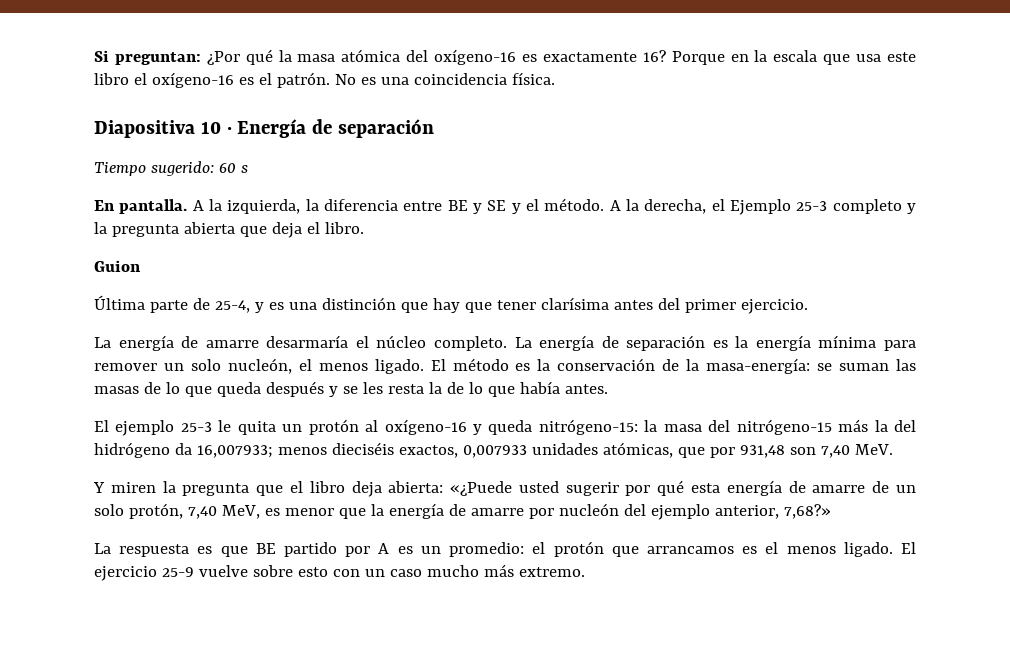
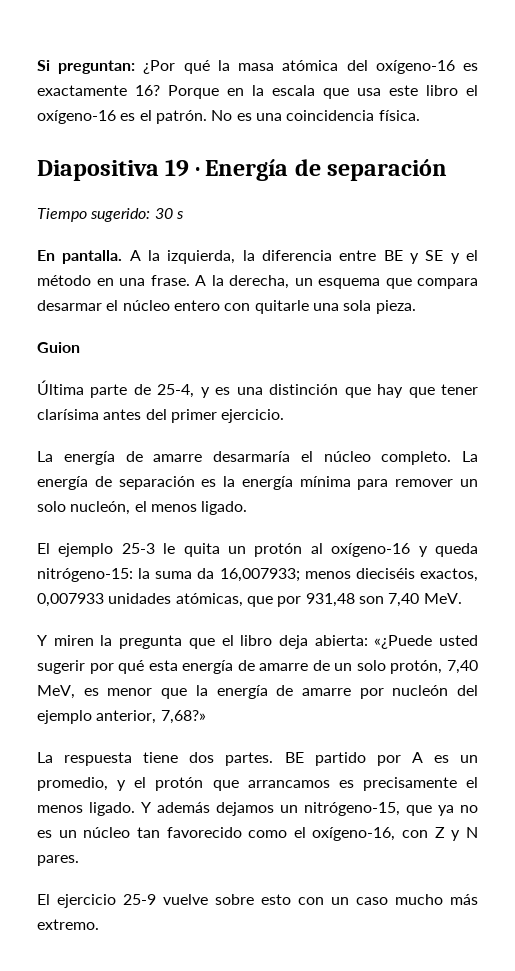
- Diapositiva 10 · Energía de separación
+ Diapositiva 19 · Energía de separación
- Tiempo sugerido: 60 s
+ Tiempo sugerido: 30 s
- A la izquierda, la diferencia entre BE y SE y el método. A la derecha, el Ejemplo 25-3 completo y la pregunta abierta que deja el libro.
+ A la izquierda, la diferencia entre BE y SE y el método en una frase. A la derecha, un esquema que compara desarmar el núcleo entero con quitarle una sola pieza.
- El método es la conservación de la masa-energía: se suman las masas de lo que queda después y se les resta la de lo que había antes.
- El ejemplo 25-3 le quita un protón al oxígeno-16 y queda nitrógeno-15: la masa del nitrógeno-15 más la del hidrógeno da 16,007933; menos dieciséis exactos, 0,007933 unidades atómicas, que por 931,48 son 7,40 MeV.
+ El ejemplo 25-3 le quita un protón al oxígeno-16 y queda nitrógeno-15: la suma da 16,007933; menos dieciséis exactos, 0,007933 unidades atómicas, que por 931,48 son 7,40 MeV.
- La respuesta es que BE partido por A es un promedio: el protón que arrancamos es el menos ligado. El ejercicio 25-9 vuelve sobre esto con un caso mucho más extremo.
+ La respuesta tiene dos partes. BE partido por A es un promedio, y el protón que arrancamos es precisamente el menos ligado. Y además dejamos un nitrógeno-15, que ya no es un núcleo tan favorecido como el oxígeno-16, con Z y N pares.
+ El ejercicio 25-9 vuelve sobre esto con un caso mucho más extremo.

